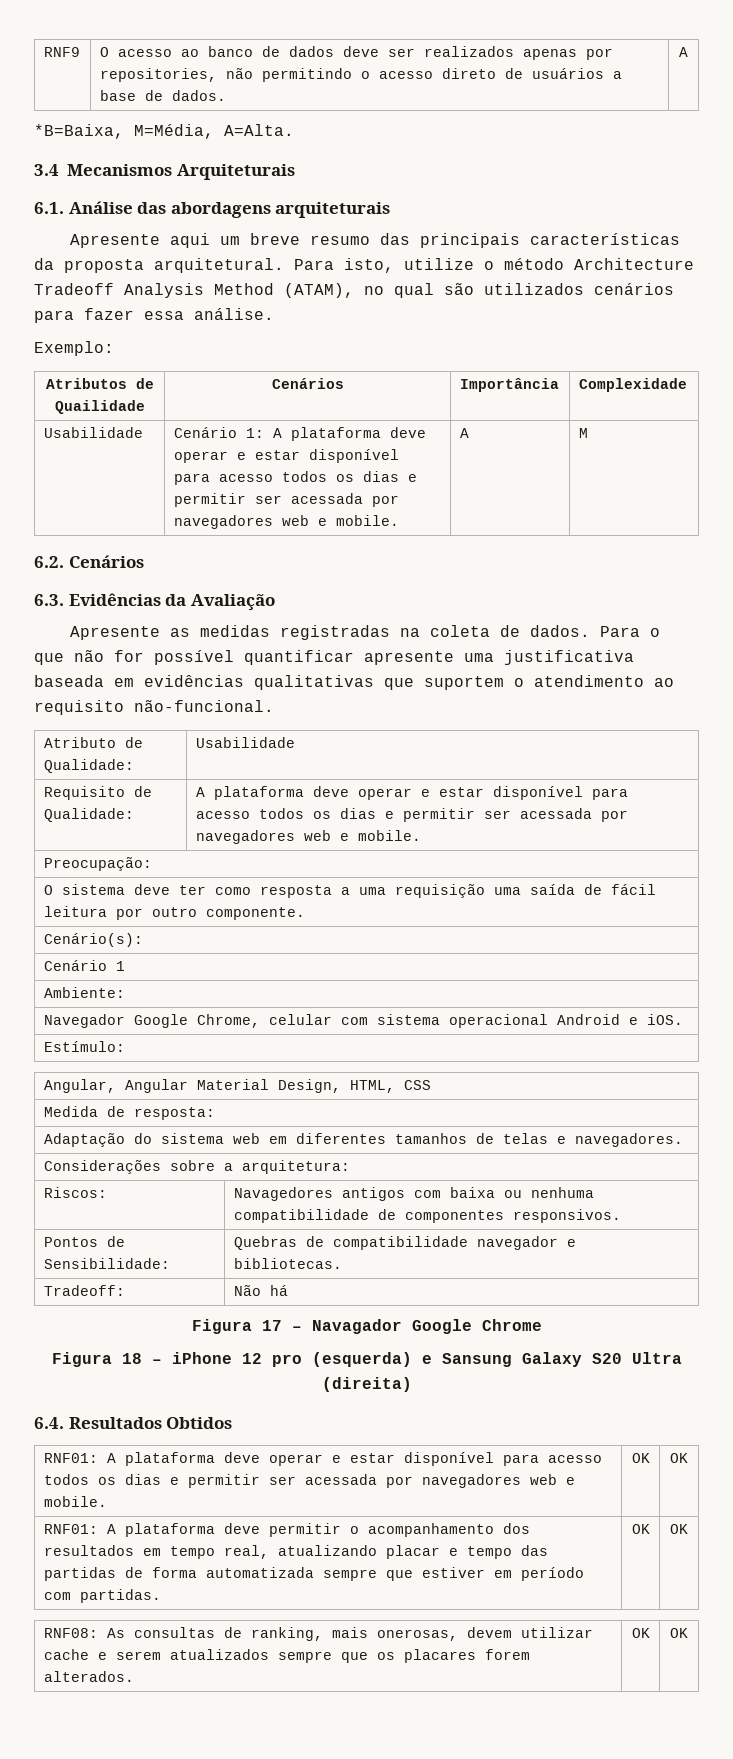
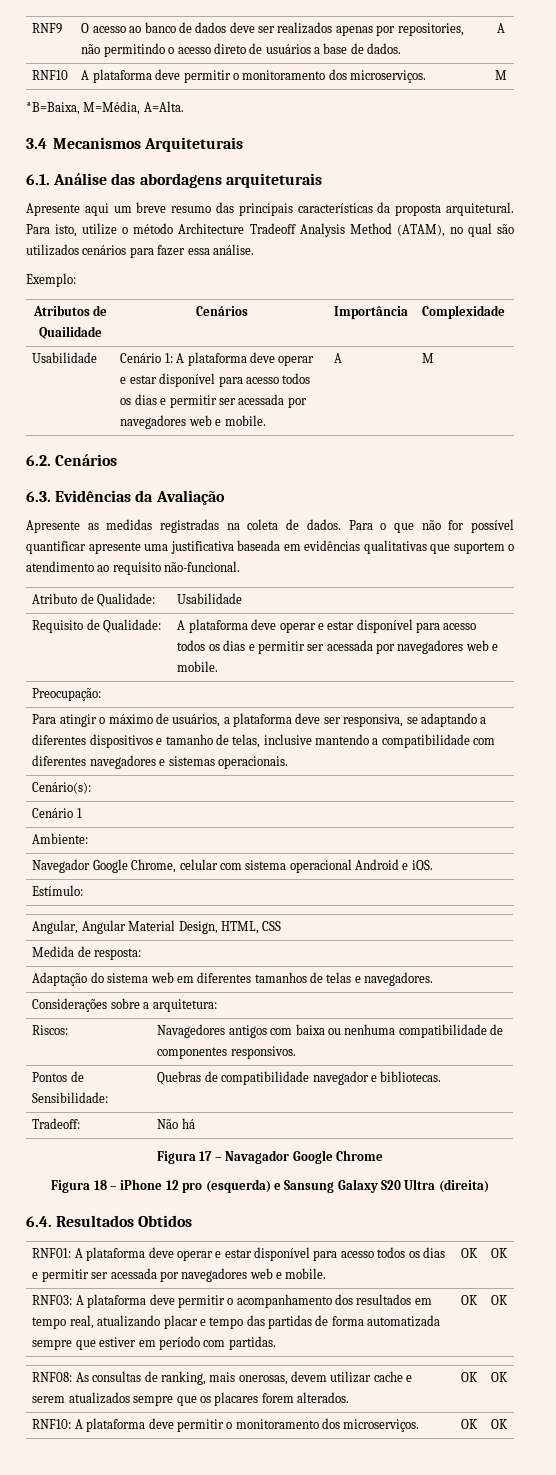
+ RNF10 | A plataforma deve permitir o monitoramento dos microserviços. | M
- O sistema deve ter como resposta a uma requisição uma saída de fácil leitura por outro componente.
+ Para atingir o máximo de usuários, a plataforma deve ser responsiva, se adaptando a diferentes dispositivos e tamanho de telas, inclusive mantendo a compatibilidade com diferentes navegadores e sistemas operacionais.
- RNF01: A plataforma deve permitir o acompanhamento dos resultados em tempo real, atualizando placar e tempo das partidas de forma automatizada sempre que estiver em período com partidas. | OK | OK
+ RNF03: A plataforma deve permitir o acompanhamento dos resultados em tempo real, atualizando placar e tempo das partidas de forma automatizada sempre que estiver em período com partidas. | OK | OK
+ RNF10: A plataforma deve permitir o monitoramento dos microserviços. | OK | OK

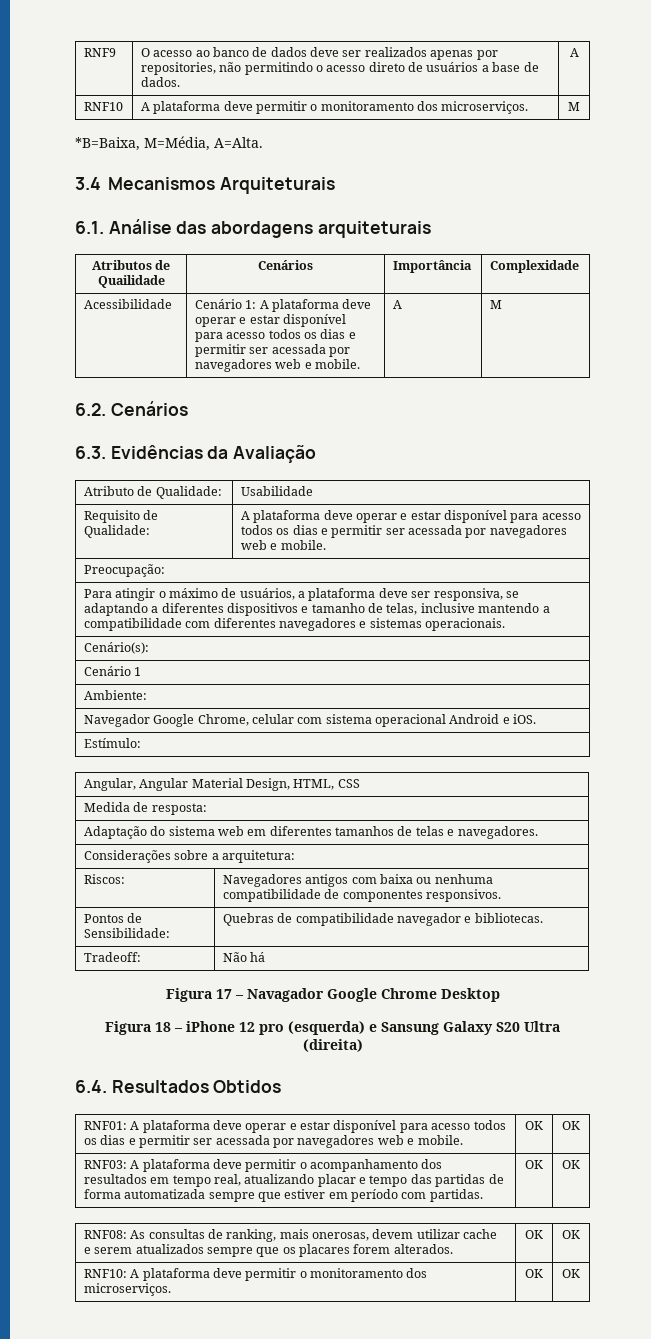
- Apresente aqui um breve resumo das principais características da proposta arquitetural. Para isto, utilize o método Architecture Tradeoff Analysis Method (ATAM), no qual são utilizados cenários para fazer essa análise.
- Exemplo:
- Usabilidade | Cenário 1: A plataforma deve operar e estar disponível para acesso todos os dias e permitir ser acessada por navegadores web e mobile. | A | M
+ Acessibilidade | Cenário 1: A plataforma deve operar e estar disponível para acesso todos os dias e permitir ser acessada por navegadores web e mobile. | A | M
- Apresente as medidas registradas na coleta de dados. Para o que não for possível quantificar apresente uma justificativa baseada em evidências qualitativas que suportem o atendimento ao requisito não-funcional.
- Riscos: | Navagedores antigos com baixa ou nenhuma compatibilidade de componentes responsivos.
+ Riscos: | Navegadores antigos com baixa ou nenhuma compatibilidade de componentes responsivos.
- Figura 17 – Navagador Google Chrome
+ Figura 17 – Navagador Google Chrome Desktop

